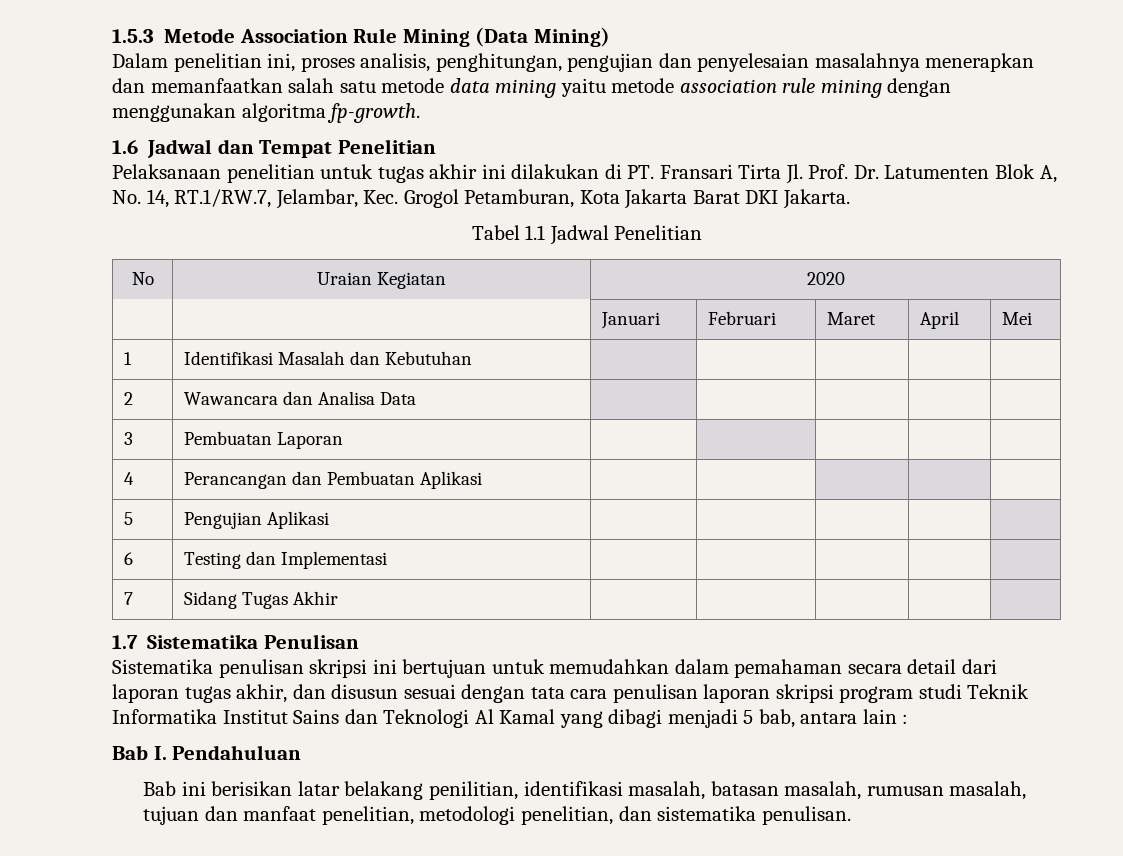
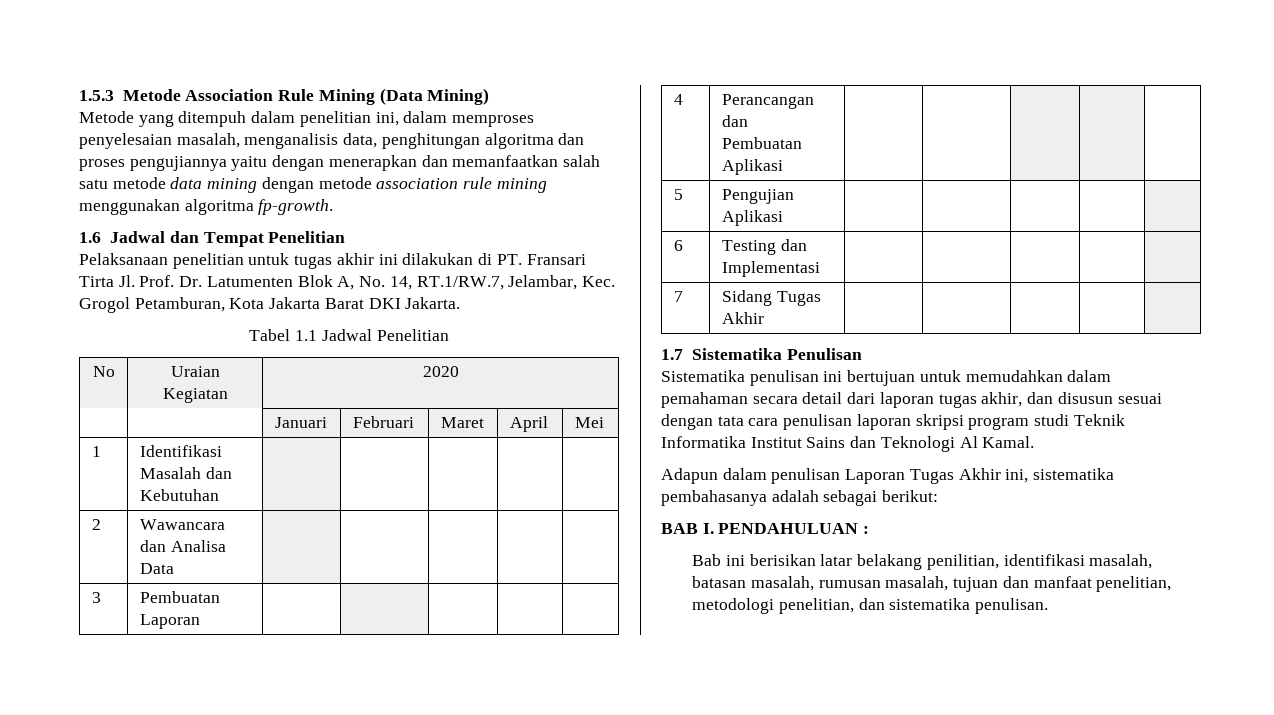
- Dalam penelitian ini, proses analisis, penghitungan, pengujian dan penyelesaian masalahnya menerapkan dan memanfaatkan salah satu metode data mining yaitu metode association rule mining dengan menggunakan algoritma fp-growth.
+ Metode yang ditempuh dalam penelitian ini, dalam memproses penyelesaian masalah, menganalisis data, penghitungan algoritma dan proses pengujiannya yaitu dengan menerapkan dan memanfaatkan salah satu metode data mining dengan metode association rule mining menggunakan algoritma fp-growth.
- Sistematika penulisan skripsi ini bertujuan untuk memudahkan dalam pemahaman secara detail dari laporan tugas akhir, dan disusun sesuai dengan tata cara penulisan laporan skripsi program studi Teknik Informatika Institut Sains dan Teknologi Al Kamal yang dibagi menjadi 5 bab, antara lain :
- Bab I. Pendahuluan
+ Sistematika penulisan ini bertujuan untuk memudahkan dalam pemahaman secara detail dari laporan tugas akhir, dan disusun sesuai dengan tata cara penulisan laporan skripsi program studi Teknik Informatika Institut Sains dan Teknologi Al Kamal.
+ Adapun dalam penulisan Laporan Tugas Akhir ini, sistematika pembahasanya adalah sebagai berikut:
+ BAB I. PENDAHULUAN :

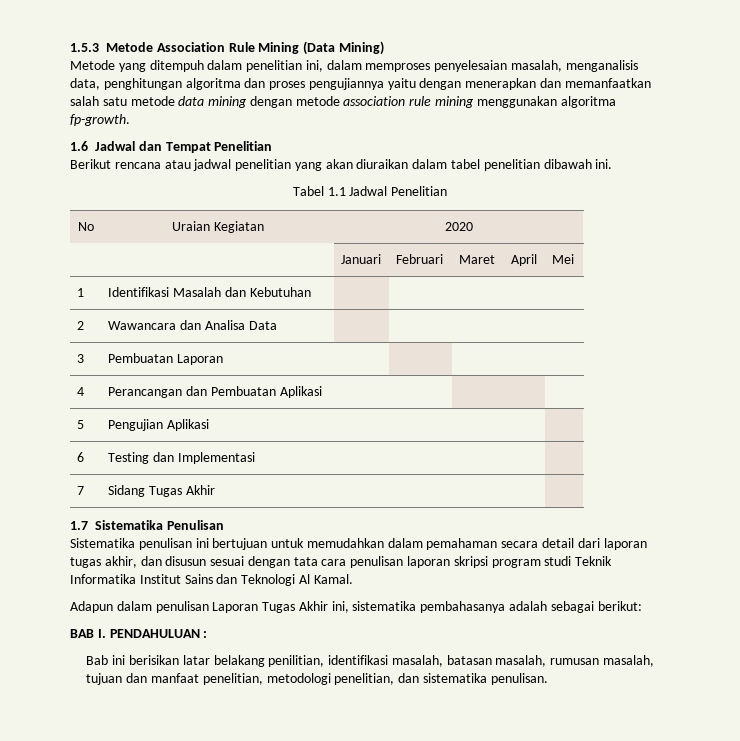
- Pelaksanaan penelitian untuk tugas akhir ini dilakukan di PT. Fransari Tirta Jl. Prof. Dr. Latumenten Blok A, No. 14, RT.1/RW.7, Jelambar, Kec. Grogol Petamburan, Kota Jakarta Barat DKI Jakarta.
+ Berikut rencana atau jadwal penelitian yang akan diuraikan dalam tabel penelitian dibawah ini.

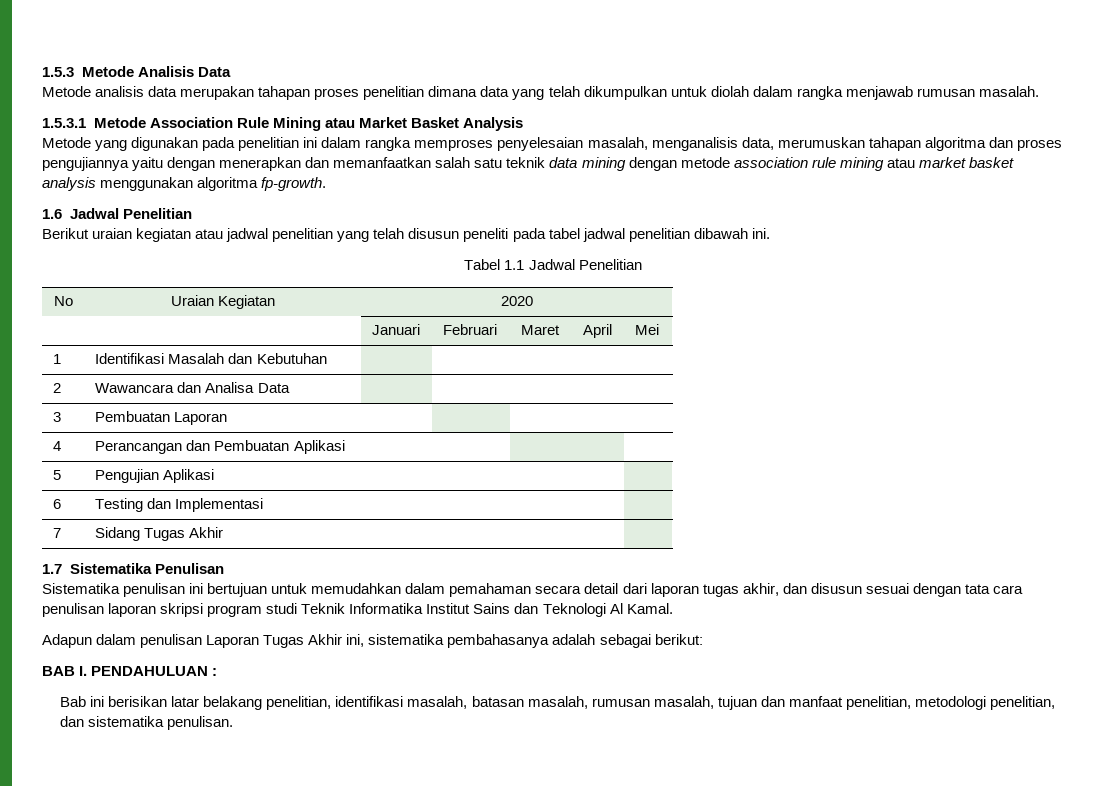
- 1.5.3 Metode Association Rule Mining (Data Mining)
- Metode yang ditempuh dalam penelitian ini, dalam memproses penyelesaian masalah, menganalisis data, penghitungan algoritma dan proses pengujiannya yaitu dengan menerapkan dan memanfaatkan salah satu metode data mining dengan metode association rule mining menggunakan algoritma fp-growth.
+ 1.5.3 Metode Analisis Data
+ Metode analisis data merupakan tahapan proses penelitian dimana data yang telah dikumpulkan untuk diolah dalam rangka menjawab rumusan masalah.
+ 1.5.3.1 Metode Association Rule Mining atau Market Basket Analysis
+ Metode yang digunakan pada penelitian ini dalam rangka memproses penyelesaian masalah, menganalisis data, merumuskan tahapan algoritma dan proses pengujiannya yaitu dengan menerapkan dan memanfaatkan salah satu teknik data mining dengan metode association rule mining atau market basket analysis menggunakan algoritma fp-growth.
- 1.6 Jadwal dan Tempat Penelitian
+ 1.6 Jadwal Penelitian
- Berikut rencana atau jadwal penelitian yang akan diuraikan dalam tabel penelitian dibawah ini.
+ Berikut uraian kegiatan atau jadwal penelitian yang telah disusun peneliti pada tabel jadwal penelitian dibawah ini.
- Bab ini berisikan latar belakang penilitian, identifikasi masalah, batasan masalah, rumusan masalah, tujuan dan manfaat penelitian, metodologi penelitian, dan sistematika penulisan.
+ Bab ini berisikan latar belakang penelitian, identifikasi masalah, batasan masalah, rumusan masalah, tujuan dan manfaat penelitian, metodologi penelitian, dan sistematika penulisan.

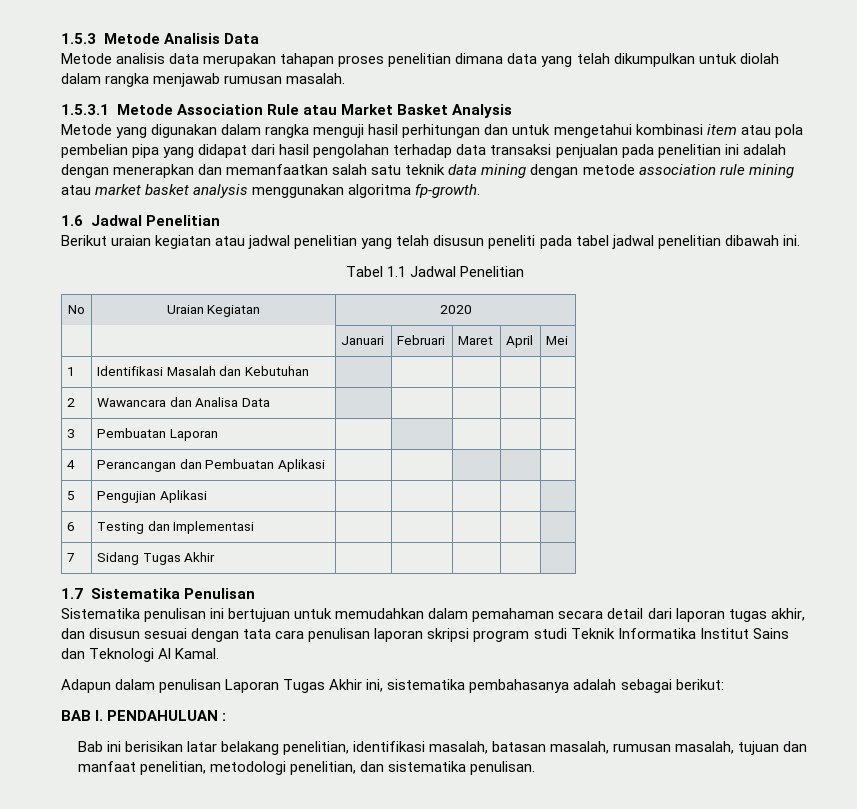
- 1.5.3.1 Metode Association Rule Mining atau Market Basket Analysis
+ 1.5.3.1 Metode Association Rule atau Market Basket Analysis
- Metode yang digunakan pada penelitian ini dalam rangka memproses penyelesaian masalah, menganalisis data, merumuskan tahapan algoritma dan proses pengujiannya yaitu dengan menerapkan dan memanfaatkan salah satu teknik data mining dengan metode association rule mining atau market basket analysis menggunakan algoritma fp-growth.
+ Metode yang digunakan dalam rangka menguji hasil perhitungan dan untuk mengetahui kombinasi item atau pola pembelian pipa yang didapat dari hasil pengolahan terhadap data transaksi penjualan pada penelitian ini adalah dengan menerapkan dan memanfaatkan salah satu teknik data mining dengan metode association rule mining atau market basket analysis menggunakan algoritma fp-growth.

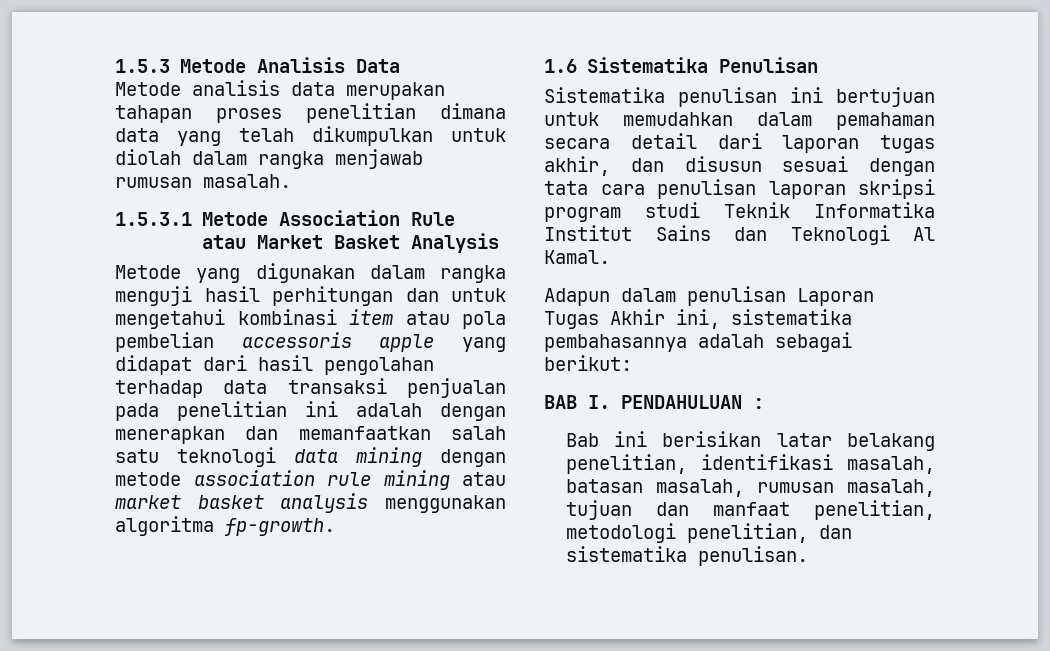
- Metode yang digunakan dalam rangka menguji hasil perhitungan dan untuk mengetahui kombinasi item atau pola pembelian pipa yang didapat dari hasil pengolahan terhadap data transaksi penjualan pada penelitian ini adalah dengan menerapkan dan memanfaatkan salah satu teknik data mining dengan metode association rule mining atau market basket analysis menggunakan algoritma fp-growth.
+ Metode yang digunakan dalam rangka menguji hasil perhitungan dan untuk mengetahui kombinasi item atau pola pembelian accessoris apple yang didapat dari hasil pengolahan terhadap data transaksi penjualan pada penelitian ini adalah dengan menerapkan dan memanfaatkan salah satu teknologi data mining dengan metode association rule mining atau market basket analysis menggunakan algoritma fp-growth.
- 1.6 Jadwal Penelitian
- Berikut uraian kegiatan atau jadwal penelitian yang telah disusun peneliti pada tabel jadwal penelitian dibawah ini.
- Tabel 1.1 Jadwal Penelitian
- No | Uraian Kegiatan | 2020
- | | Januari | Februari | Maret | April | Mei
- 1 | Identifikasi Masalah dan Kebutuhan | | | | |
- 2 | Wawancara dan Analisa Data | | | | |
- 3 | Pembuatan Laporan | | | | |
- 4 | Perancangan dan Pembuatan Aplikasi | | | | |
- 5 | Pengujian Aplikasi | | | | |
- 6 | Testing dan Implementasi | | | | |
- 7 | Sidang Tugas Akhir | | | | |
- 1.7 Sistematika Penulisan
+ 1.6 Sistematika Penulisan
- Adapun dalam penulisan Laporan Tugas Akhir ini, sistematika pembahasanya adalah sebagai berikut:
+ Adapun dalam penulisan Laporan Tugas Akhir ini, sistematika pembahasannya adalah sebagai berikut:

